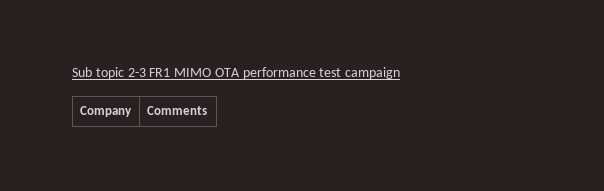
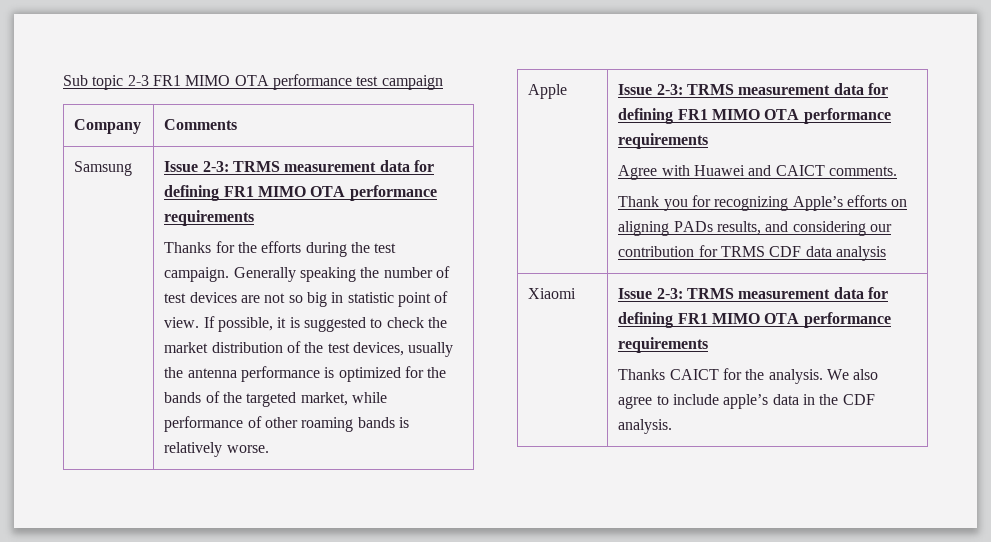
+ Samsung | Issue 2-3: TRMS measurement data for defining FR1 MIMO OTA performance requirements
+ Thanks for the efforts during the test campaign. Generally speaking the number of test devices are not so big in statistic point of view. If possible, it is suggested to check the market distribution of the test devices, usually the antenna performance is optimized for the bands of the targeted market, while performance of other roaming bands is relatively worse.
+ Apple | Issue 2-3: TRMS measurement data for defining FR1 MIMO OTA performance requirements
+ Agree with Huawei and CAICT comments.
+ Thank you for recognizing Apple’s efforts on aligning PADs results, and considering our contribution for TRMS CDF data analysis
+ Xiaomi | Issue 2-3: TRMS measurement data for defining FR1 MIMO OTA performance requirements
+ Thanks CAICT for the analysis. We also agree to include apple’s data in the CDF analysis.

